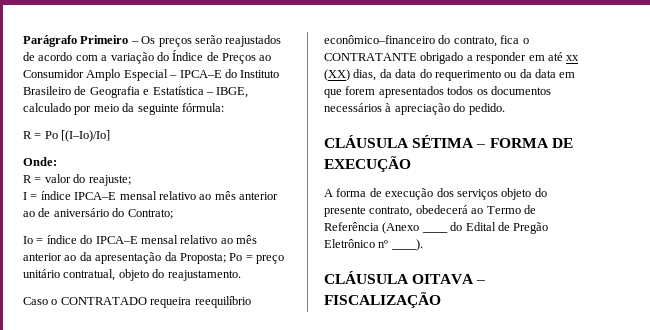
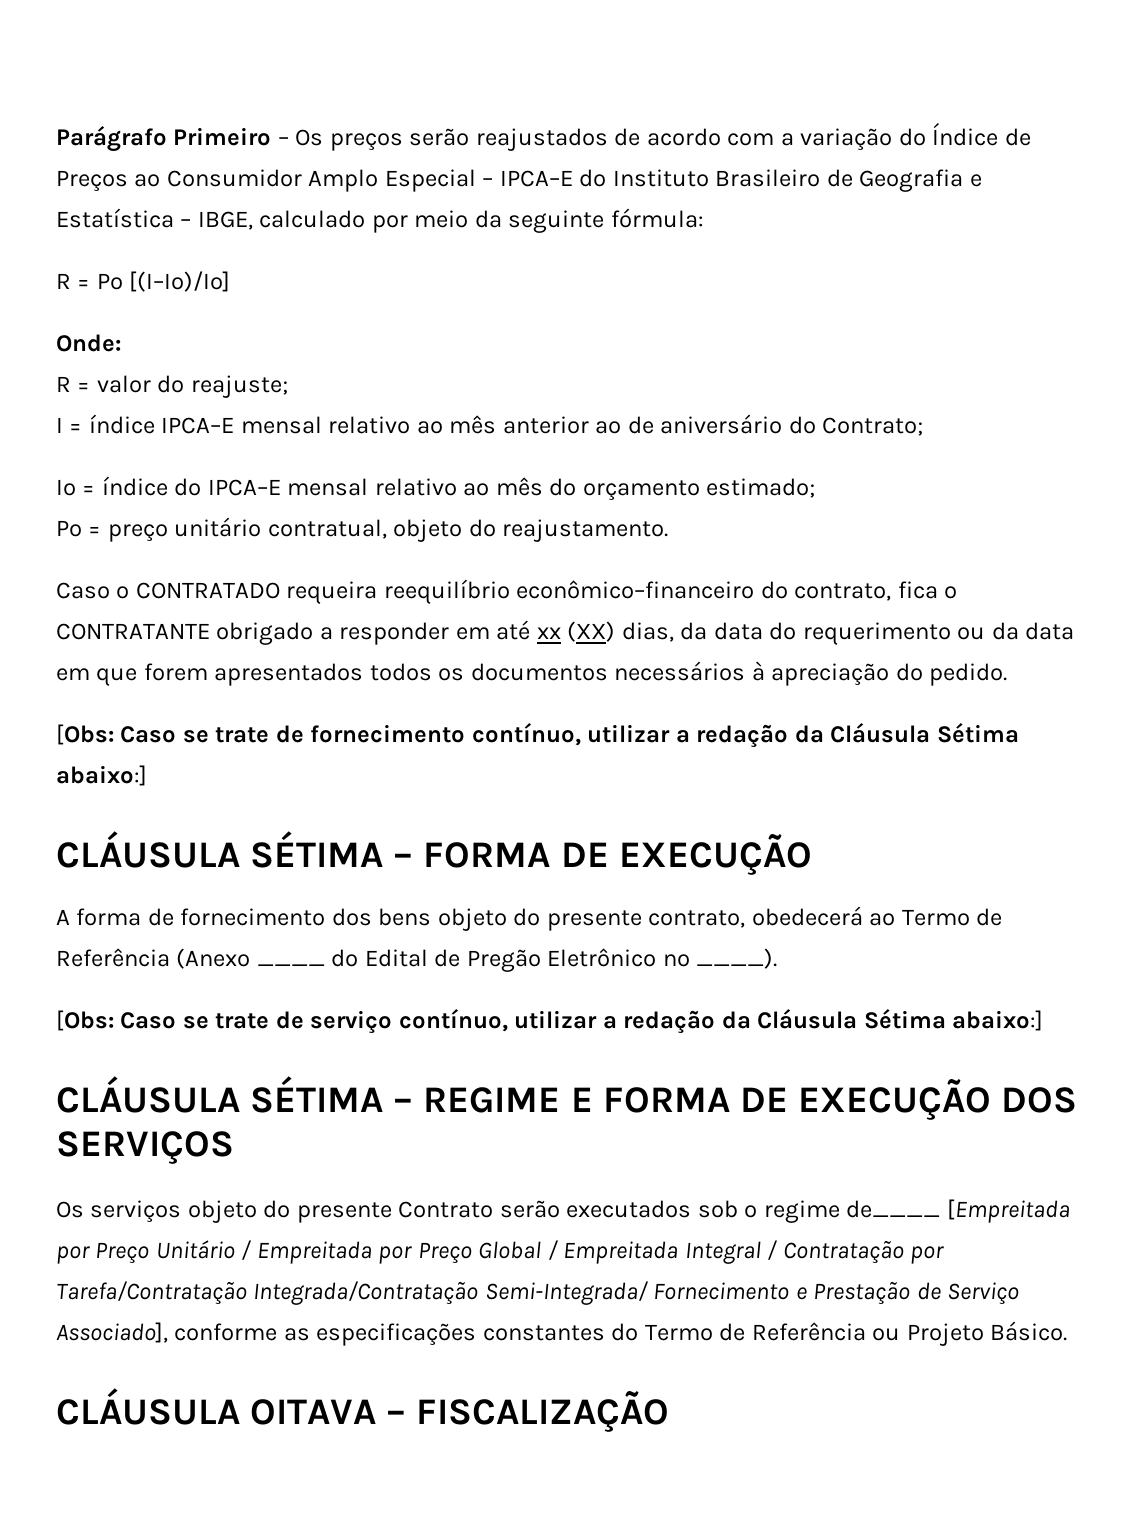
- Io = índice do IPCA–E mensal relativo ao mês anterior ao da apresentação da Proposta; Po = preço unitário contratual, objeto do reajustamento.
+ Io = índice do IPCA–E mensal relativo ao mês do orçamento estimado;
+ Po = preço unitário contratual, objeto do reajustamento.
+ [Obs: Caso se trate de fornecimento contínuo, utilizar a redação da Cláusula Sétima abaixo:]
- A forma de execução dos serviços objeto do presente contrato, obedecerá ao Termo de Referência (Anexo ____ do Edital de Pregão Eletrônico nº ____).
+ A forma de fornecimento dos bens objeto do presente contrato, obedecerá ao Termo de Referência (Anexo ____ do Edital de Pregão Eletrônico nº ____).
+ [Obs: Caso se trate de serviço contínuo, utilizar a redação da Cláusula Sétima abaixo:]
+ CLÁUSULA SÉTIMA – REGIME E FORMA DE EXECUÇÃO DOS SERVIÇOS
+ Os serviços objeto do presente Contrato serão executados sob o regime de____ [Empreitada por Preço Unitário / Empreitada por Preço Global / Empreitada Integral / Contratação por Tarefa/Contratação Integrada/Contratação Semi-Integrada/ Fornecimento e Prestação de Serviço Associado], conforme as especificações constantes do Termo de Referência ou Projeto Básico.

